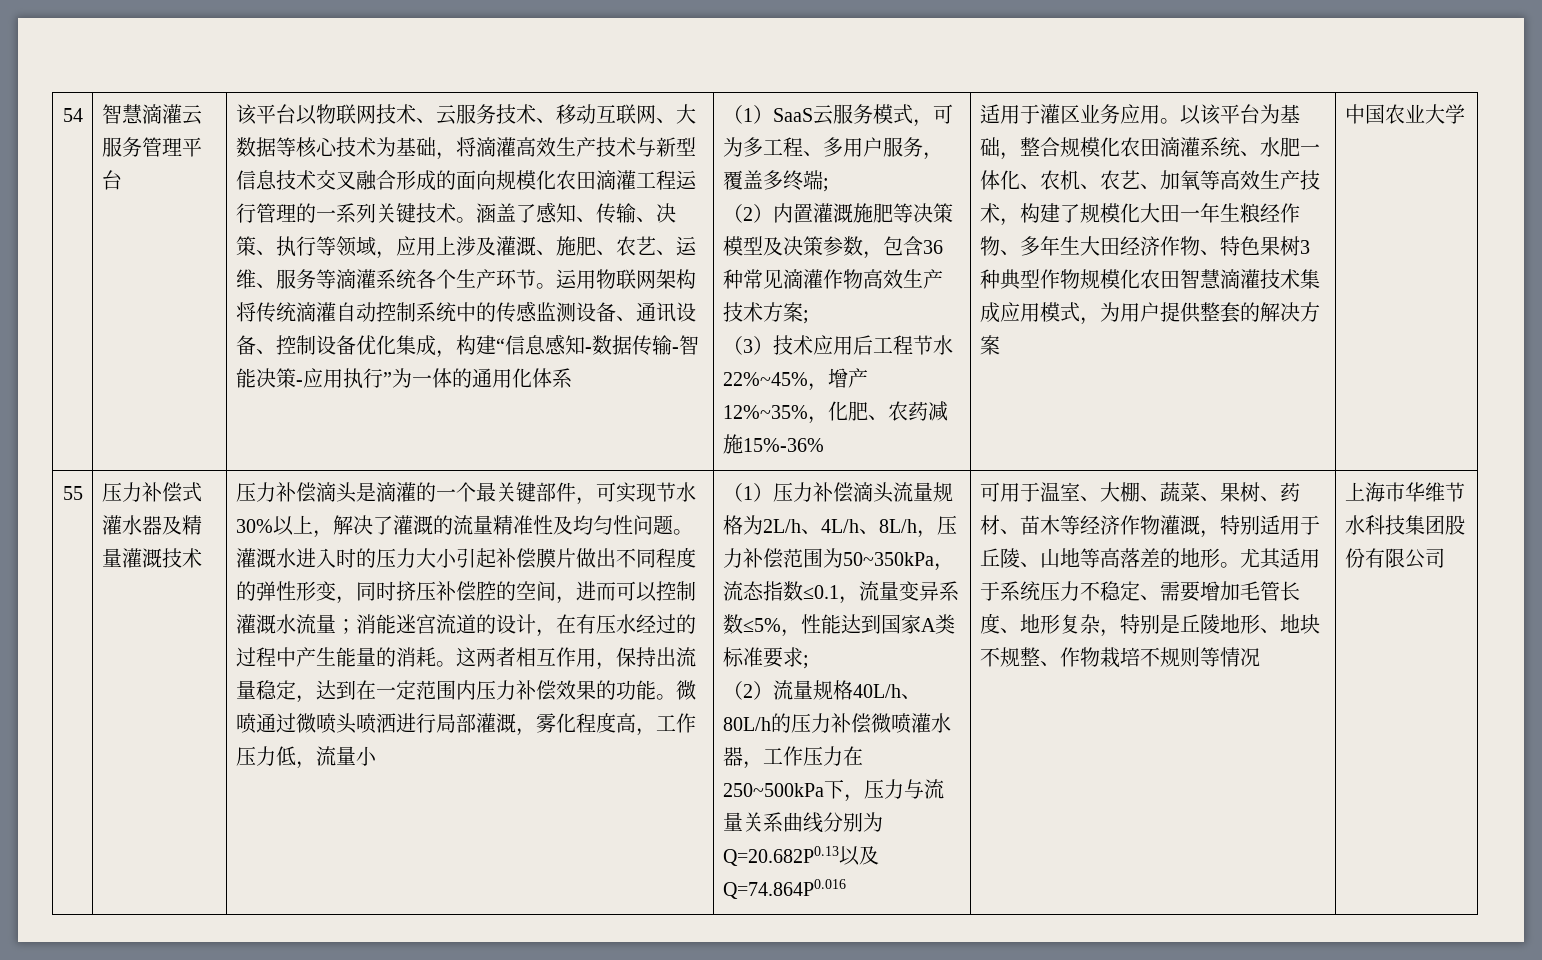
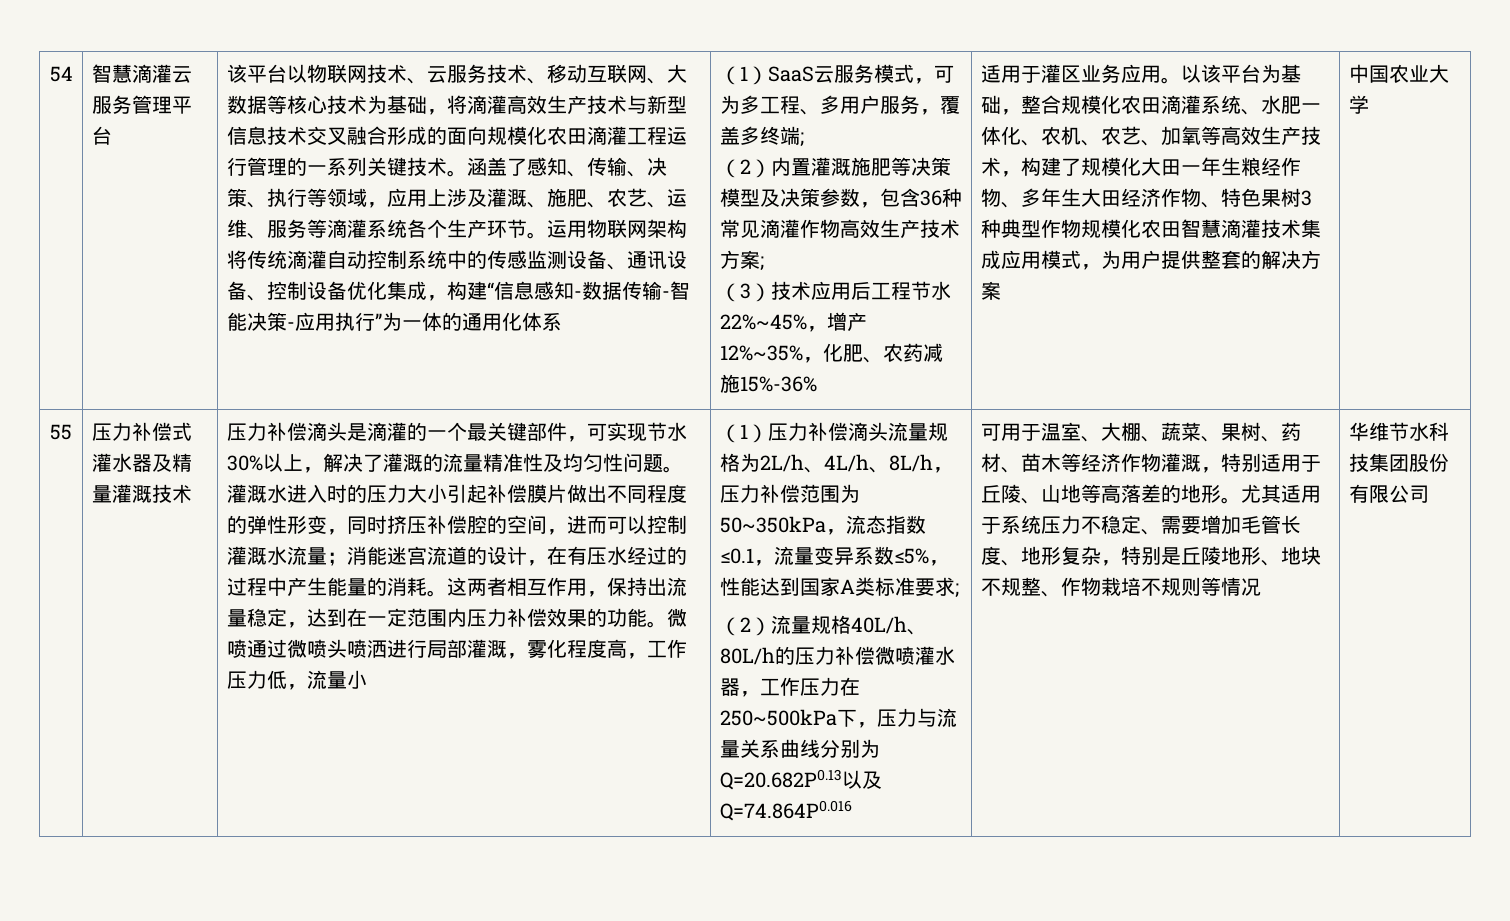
- 上海市华维节水科技集团股份有限公司
+ 华维节水科技集团股份有限公司

